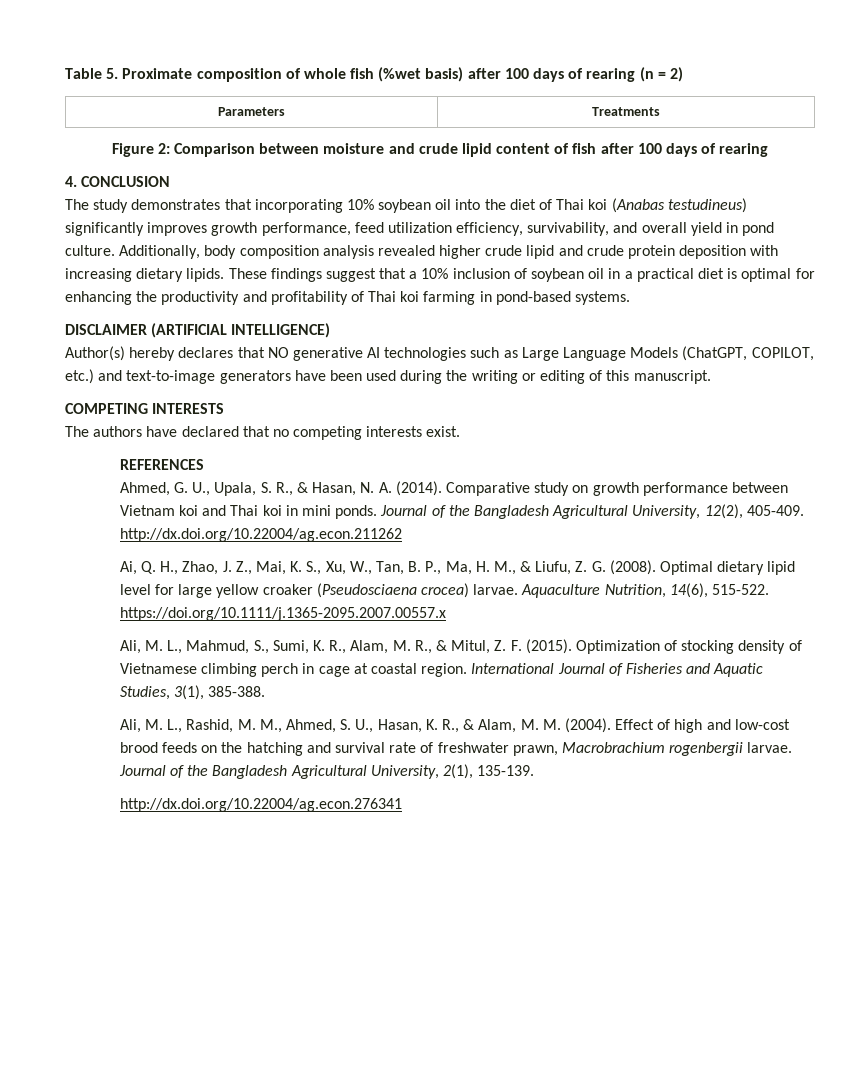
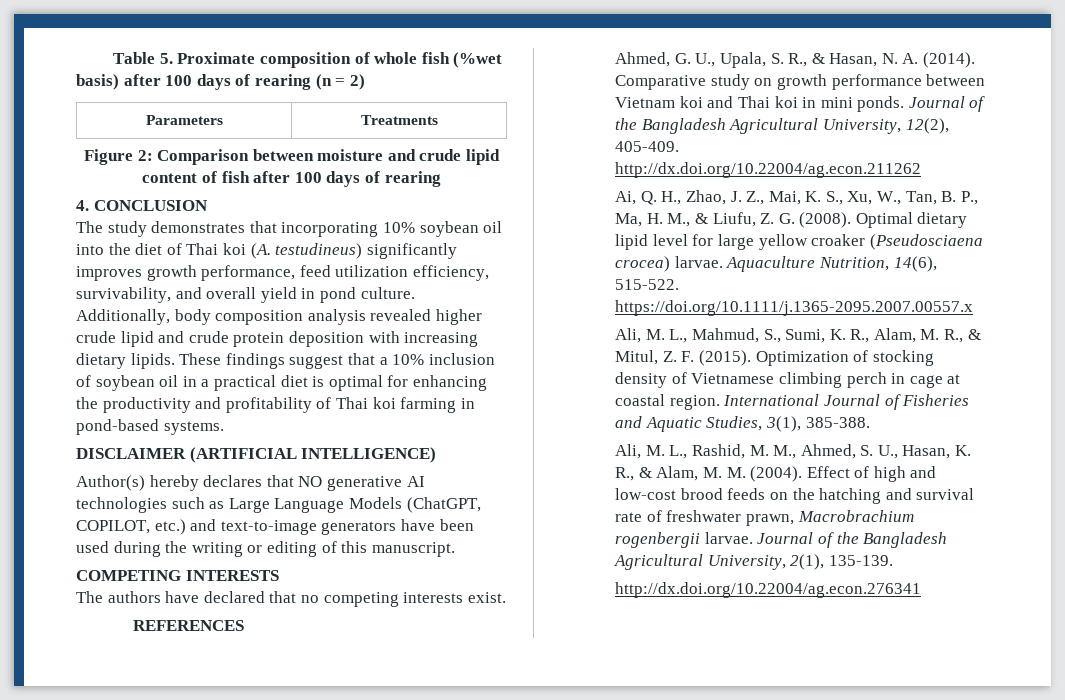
- The study demonstrates that incorporating 10% soybean oil into the diet of Thai koi (Anabas testudineus) significantly improves growth performance, feed utilization efficiency, survivability, and overall yield in pond culture.
+ The study demonstrates that incorporating 10% soybean oil into the diet of Thai koi (A. testudineus) significantly improves growth performance, feed utilization efficiency, survivability, and overall yield in pond culture.

